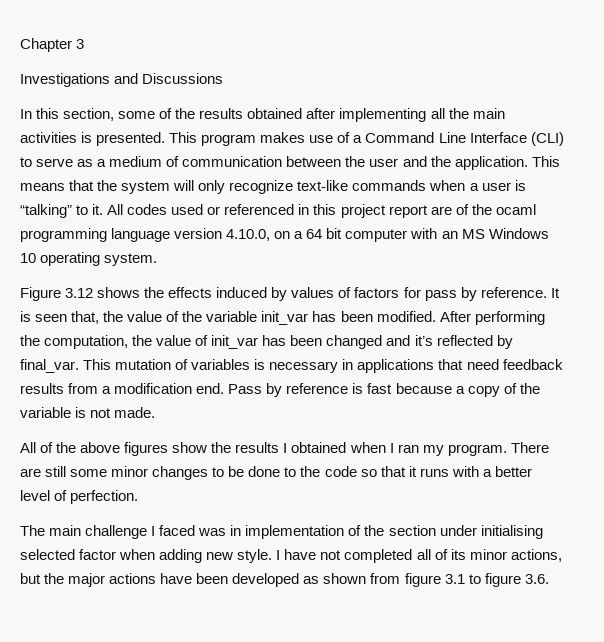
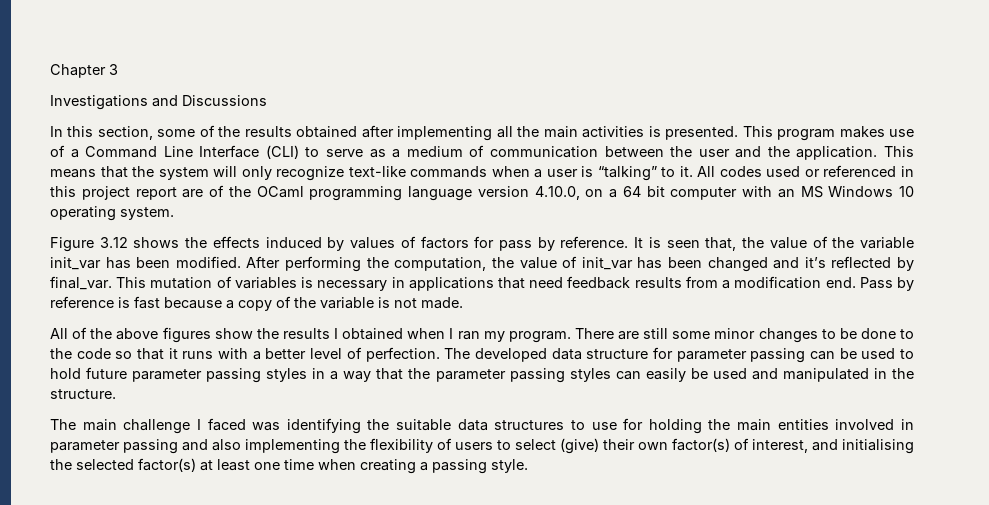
- All codes used or referenced in this project report are of the ocaml programming language version 4.10.0, on a 64 bit computer with an MS Windows 10 operating system.
+ All codes used or referenced in this project report are of the OCaml programming language version 4.10.0, on a 64 bit computer with an MS Windows 10 operating system.
+ The developed data structure for parameter passing can be used to hold future parameter passing styles in a way that the parameter passing styles can easily be used and manipulated in the structure.
- The main challenge I faced was in implementation of the section under initialising selected factor when adding new style. I have not completed all of its minor actions, but the major actions have been developed as shown from figure 3.1 to figure 3.6.
+ The main challenge I faced was identifying the suitable data structures to use for holding the main entities involved in parameter passing and also implementing the flexibility of users to select (give) their own factor(s) of interest, and initialising the selected factor(s) at least one time when creating a passing style.

